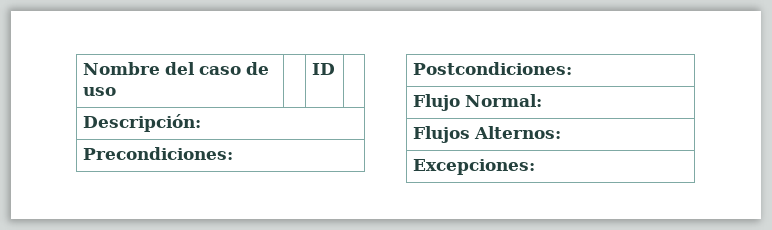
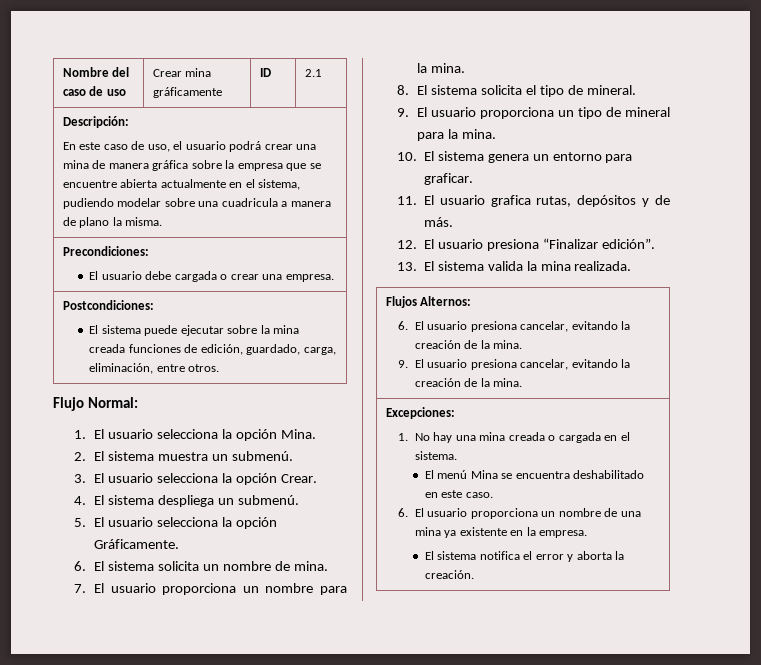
- Nombre del caso de uso | | ID |
+ Nombre del caso de uso | Crear mina gráficamente | ID | 2.1
  Descripción:
+ En este caso de uso, el usuario podrá crear una mina de manera gráfica sobre la empresa que se encuentre abierta actualmente en el sistema, pudiendo modelar sobre una cuadricula a manera de plano la misma.
  Precondiciones:
+ El usuario debe cargada o crear una empresa.
  Postcondiciones:
+ El sistema puede ejecutar sobre la mina creada funciones de edición, guardado, carga, eliminación, entre otros.
  Flujo Normal:
+ 1. El usuario selecciona la opción Mina.
+ 2. El sistema muestra un submenú.
+ 3. El usuario selecciona la opción Crear.
+ 4. El sistema despliega un submenú.
+ 5. El usuario selecciona la opción Gráficamente.
+ 6. El sistema solicita un nombre de mina.
+ 7. El usuario proporciona un nombre para la mina.
+ 8. El sistema solicita el tipo de mineral.
+ 9. El usuario proporciona un tipo de mineral para la mina.
+ 10. El sistema genera un entorno para graficar.
+ 11. El usuario grafica rutas, depósitos y de más.
+ 12. El usuario presiona “Finalizar edición”.
+ 13. El sistema valida la mina realizada.
  Flujos Alternos:
+ 6. El usuario presiona cancelar, evitando la creación de la mina.
+ 9. El usuario presiona cancelar, evitando la creación de la mina.
  Excepciones:
+ 1. No hay una mina creada o cargada en el sistema.
+ El menú Mina se encuentra deshabilitado en este caso.
+ 6. El usuario proporciona un nombre de una mina ya existente en la empresa.
+ El sistema notifica el error y aborta la creación.

